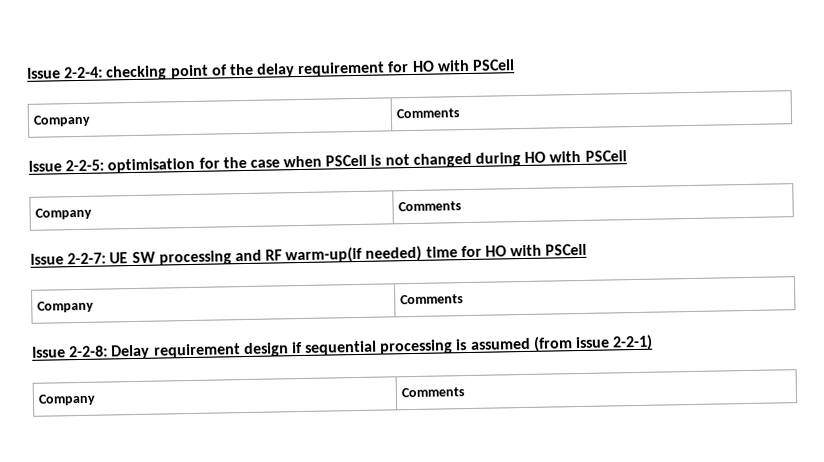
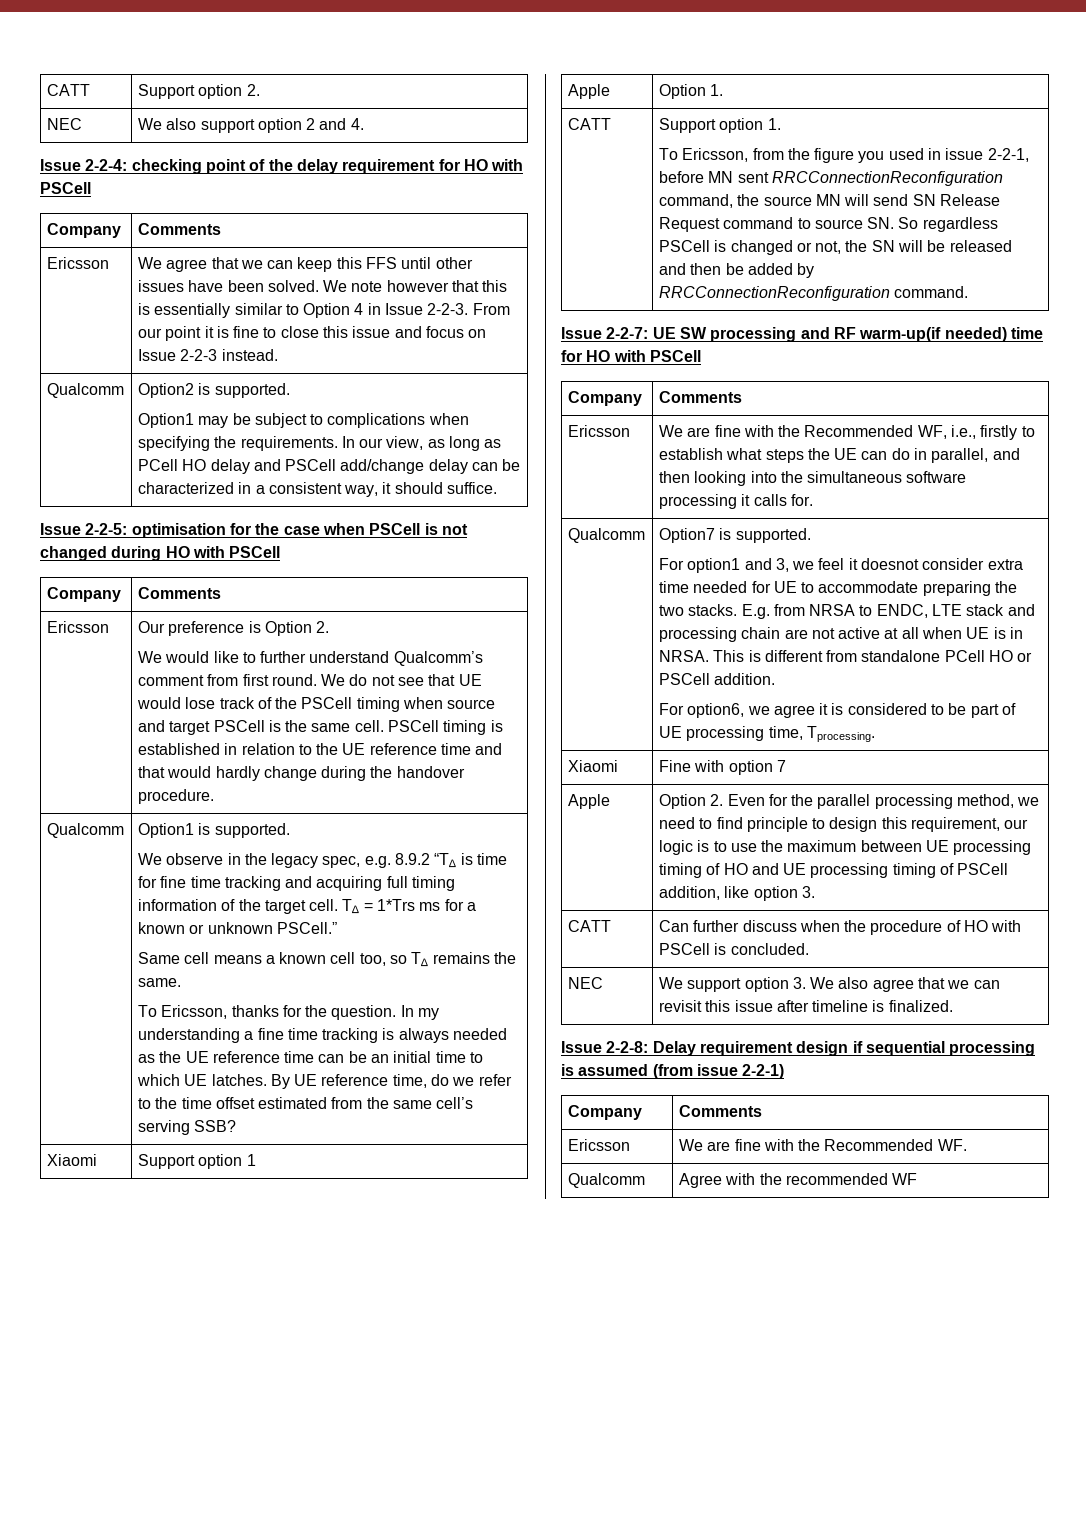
+ CATT | Support option 2.
+ NEC | We also support option 2 and 4.
+ Ericsson | We agree that we can keep this FFS until other issues have been solved. We note however that this is essentially similar to Option 4 in Issue 2-2-3. From our point it is fine to close this issue and focus on Issue 2-2-3 instead.
+ Qualcomm | Option2 is supported.
+ Option1 may be subject to complications when specifying the requirements. In our view, as long as PCell HO delay and PSCell add/change delay can be characterized in a consistent way, it should suffice.
+ Ericsson | Our preference is Option 2.
+ We would like to further understand Qualcomm’s comment from first round. We do not see that UE would lose track of the PSCell timing when source and target PSCell is the same cell. PSCell timing is established in relation to the UE reference time and that would hardly change during the handover procedure.
+ Qualcomm | Option1 is supported.
+ We observe in the legacy spec, e.g. 8.9.2 “T∆ is time for fine time tracking and acquiring full timing information of the target cell. T∆ = 1*Trs ms for a known or unknown PSCell.”
+ Same cell means a known cell too, so T∆ remains the same.
+ To Ericsson, thanks for the question. In my understanding a fine time tracking is always needed as the UE reference time can be an initial time to which UE latches. By UE reference time, do we refer to the time offset estimated from the same cell’s serving SSB?
+ Xiaomi | Support option 1
+ Apple | Option 1.
+ CATT | Support option 1.
+ To Ericsson, from the figure you used in issue 2-2-1, before MN sent RRCConnectionReconfiguration command, the source MN will send SN Release Request command to source SN. So regardless PSCell is changed or not, the SN will be released and then be added by RRCConnectionReconfiguration command.
+ Ericsson | We are fine with the Recommended WF, i.e., firstly to establish what steps the UE can do in parallel, and then looking into the simultaneous software processing it calls for.
+ Qualcomm | Option7 is supported.
+ For option1 and 3, we feel it doesnot consider extra time needed for UE to accommodate preparing the two stacks. E.g. from NRSA to ENDC, LTE stack and processing chain are not active at all when UE is in NRSA. This is different from standalone PCell HO or PSCell addition.
+ For option6, we agree it is considered to be part of UE processing time, Tprocessing.
+ Xiaomi | Fine with option 7
+ Apple | Option 2. Even for the parallel processing method, we need to find principle to design this requirement, our logic is to use the maximum between UE processing timing of HO and UE processing timing of PSCell addition, like option 3.
+ CATT | Can further discuss when the procedure of HO with PSCell is concluded.
+ NEC | We support option 3. We also agree that we can revisit this issue after timeline is finalized.
+ Ericsson | We are fine with the Recommended WF.
+ Qualcomm | Agree with the recommended WF

